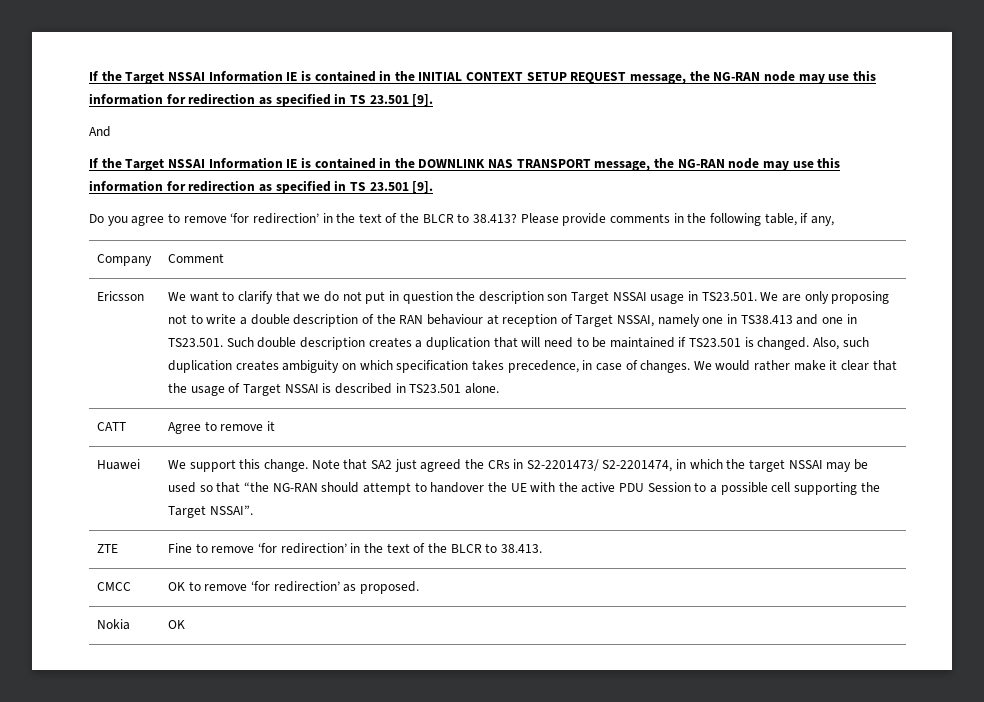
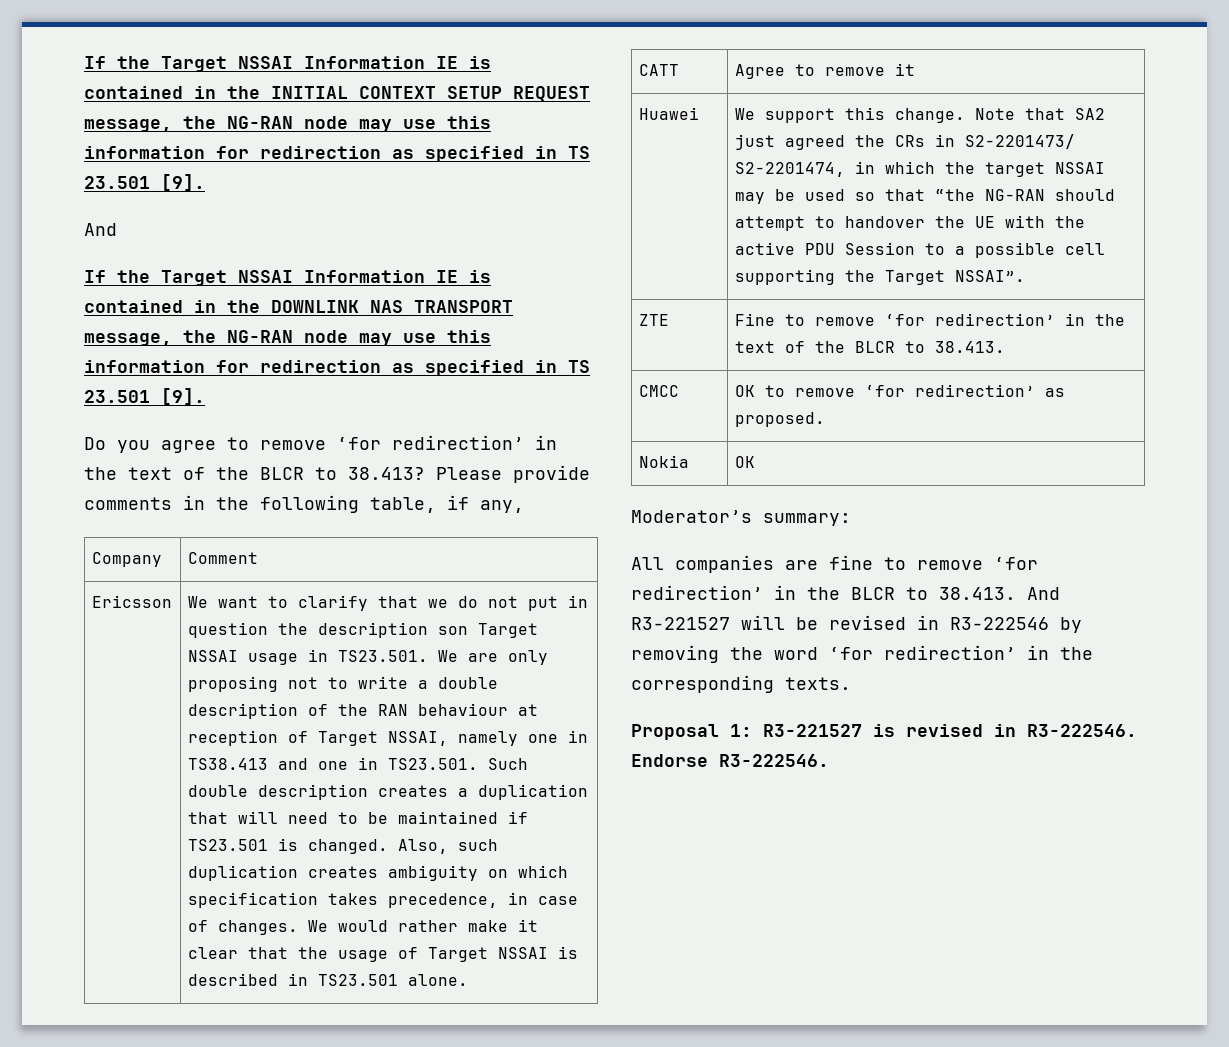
+ Moderator’s summary:
+ All companies are fine to remove ‘for redirection’ in the BLCR to 38.413. And R3-221527 will be revised in R3-222546 by removing the word ‘for redirection’ in the corresponding texts.
+ Proposal 1: R3-221527 is revised in R3-222546. Endorse R3-222546.

